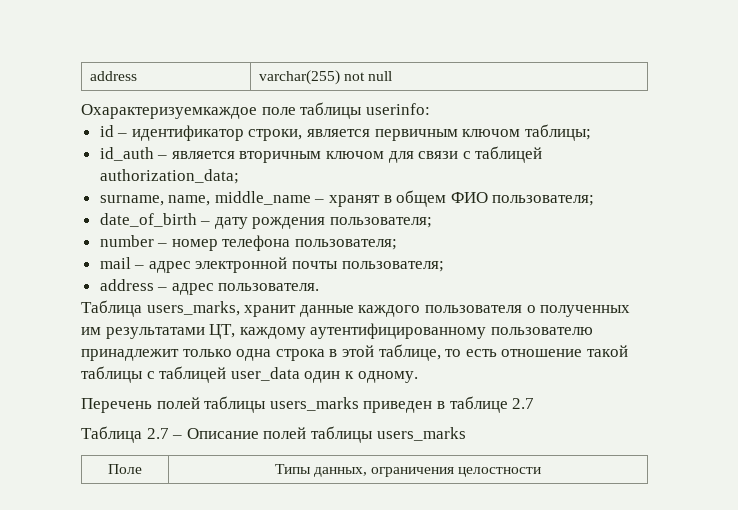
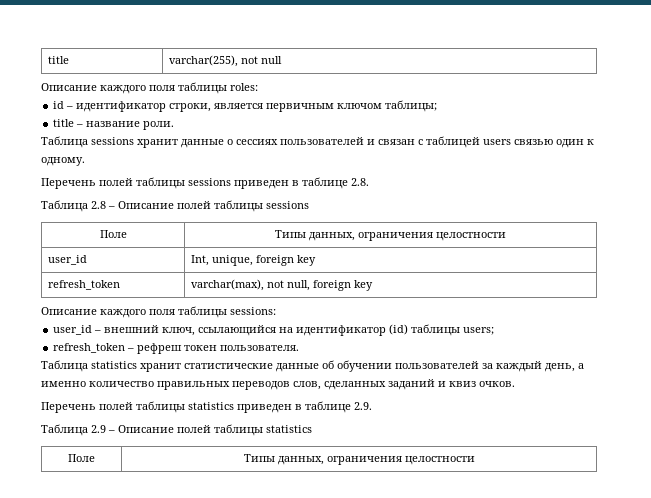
- address | varchar(255) not null
+ title | varchar(255), not null
- Охарактеризуемкаждое поле таблицы userinfo:
+ Описание каждого поля таблицы roles:
- id_auth – является вторичным ключом для связи с таблицей authorization_data;
- surname, name, middle_name – хранят в общем ФИО пользователя;
- date_of_birth – дату рождения пользователя;
- number – номер телефона пользователя;
- mail – адрес электронной почты пользователя;
- address – адрес пользователя.
- Таблица users_marks, хранит данные каждого пользователя о полученных им результатами ЦТ, каждому аутентифицированному пользователю принадлежит только одна строка в этой таблице, то есть отношение такой таблицы с таблицей user_data один к одному.
+ title – название роли.
+ Таблица sessions хранит данные о сессиях пользователей и связан с таблицей users связью один к одному.
- Перечень полей таблицы users_marks приведен в таблице 2.7
- Таблица 2.7 – Описание полей таблицы users_marks
+ Перечень полей таблицы sessions приведен в таблице 2.8.
+ Таблица 2.8 – Описание полей таблицы sessions
+ Поле | Типы данных, ограничения целостности
+ user_id | Int, unique, foreign key
+ refresh_token | varchar(max), not null, foreign key
+ Описание каждого поля таблицы sessions:
+ user_id – внешний ключ, ссылающийся на идентификатор (id) таблицы users;
+ refresh_token – рефреш токен пользователя.
+ Таблица statistics хранит статистические данные об обучении пользователей за каждый день, а именно количество правильных переводов слов, сделанных заданий и квиз очков.
+ Перечень полей таблицы statistics приведен в таблице 2.9.
+ Таблица 2.9 – Описание полей таблицы statistics

